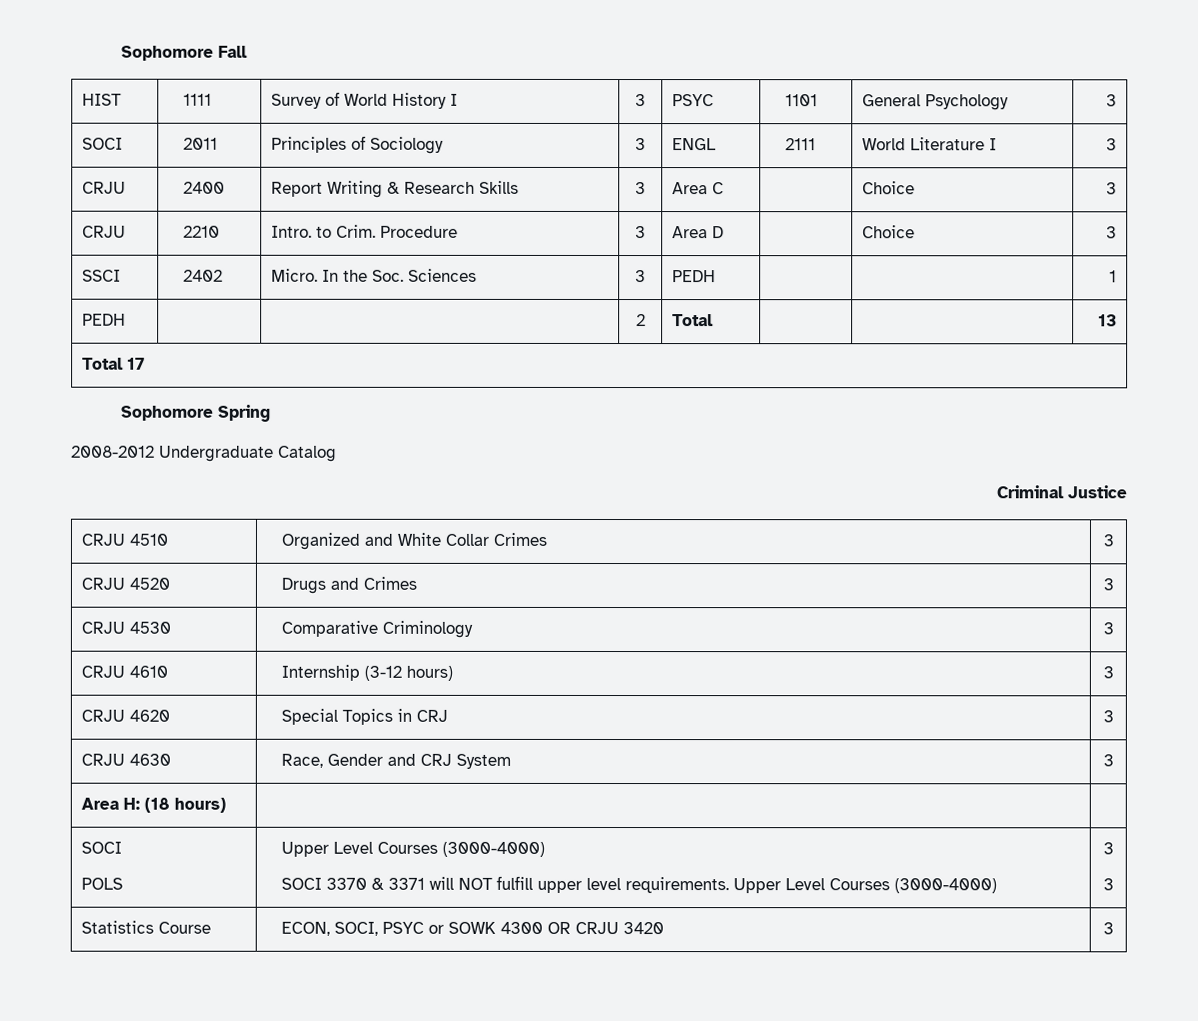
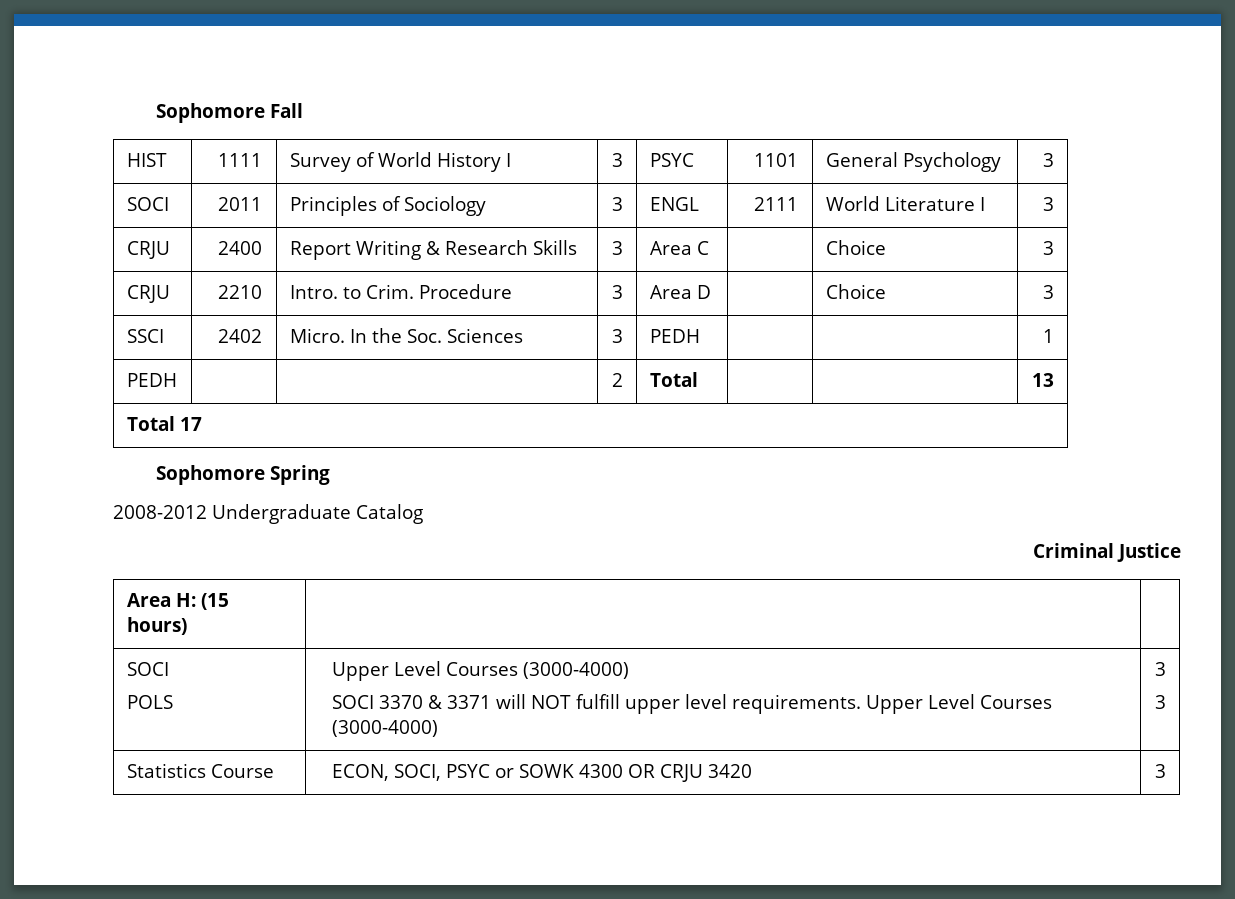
- CRJU 4510 | Organized and White Collar Crimes | 3
- CRJU 4520 | Drugs and Crimes | 3
- CRJU 4530 | Comparative Criminology | 3
- CRJU 4610 | Internship (3-12 hours) | 3
- CRJU 4620 | Special Topics in CRJ | 3
- CRJU 4630 | Race, Gender and CRJ System | 3
- Area H: (18 hours) | |
+ Area H: (15 hours) | |

